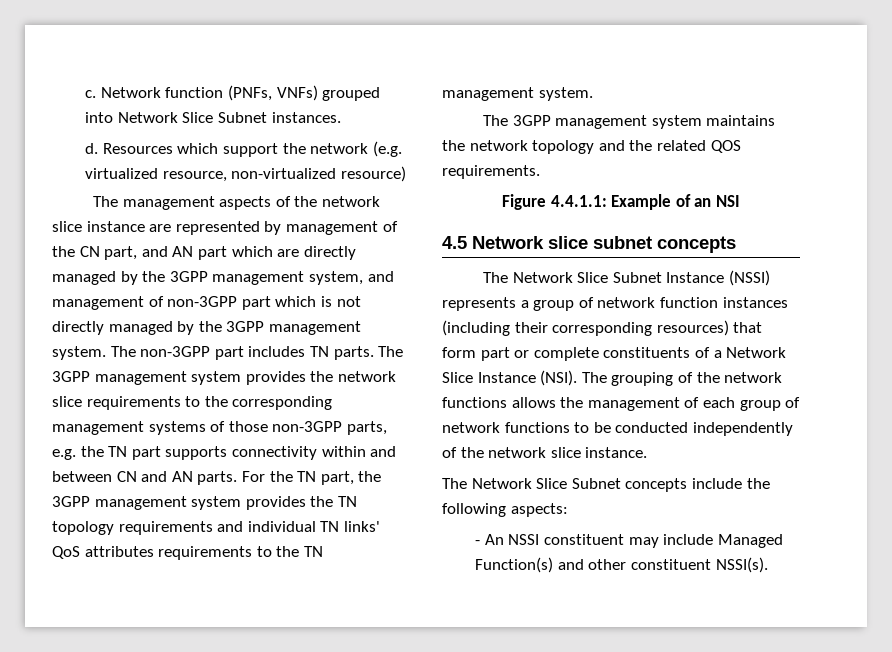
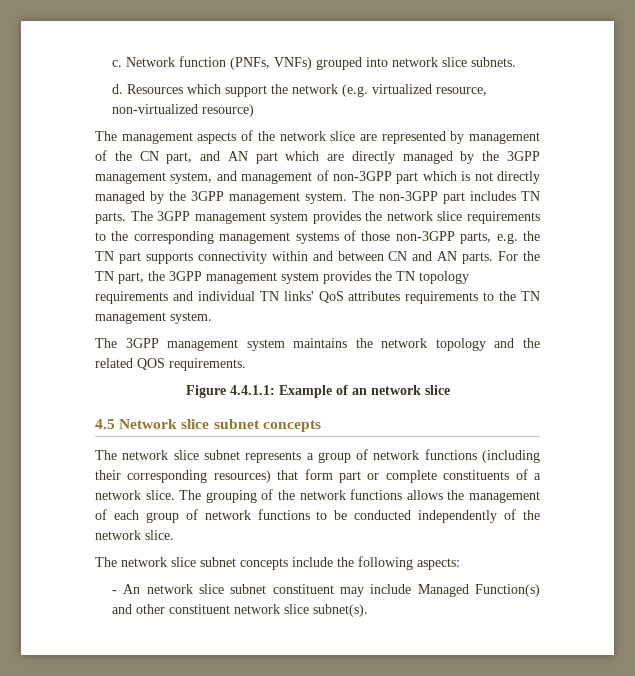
- Network function (PNFs, VNFs) grouped into Network Slice Subnet instances.
+ Network function (PNFs, VNFs) grouped into network slice subnets.
- The management aspects of the network slice instance are represented by management of the CN part, and AN part which are directly managed by the 3GPP management system, and management of non-3GPP part which is not directly managed by the 3GPP management system.
+ The management aspects of the network slice are represented by management of the CN part, and AN part which are directly managed by the 3GPP management system, and management of non-3GPP part which is not directly managed by the 3GPP management system.
- Figure 4.4.1.1: Example of an NSI
+ Figure 4.4.1.1: Example of an network slice
- The Network Slice Subnet Instance (NSSI) represents a group of network function instances (including their corresponding resources) that form part or complete constituents of a Network Slice Instance (NSI).
+ The network slice subnet represents a group of network functions (including their corresponding resources) that form part or complete constituents of a network slice.
- The grouping of the network functions allows the management of each group of network functions to be conducted independently of the network slice instance.
- The Network Slice Subnet concepts include the following aspects:
+ The grouping of the network functions allows the management of each group of network functions to be conducted independently of the network slice.
+ The network slice subnet concepts include the following aspects:
- - An NSSI constituent may include Managed Function(s) and other constituent NSSI(s).
+ - An network slice subnet constituent may include Managed Function(s) and other constituent network slice subnet(s).

